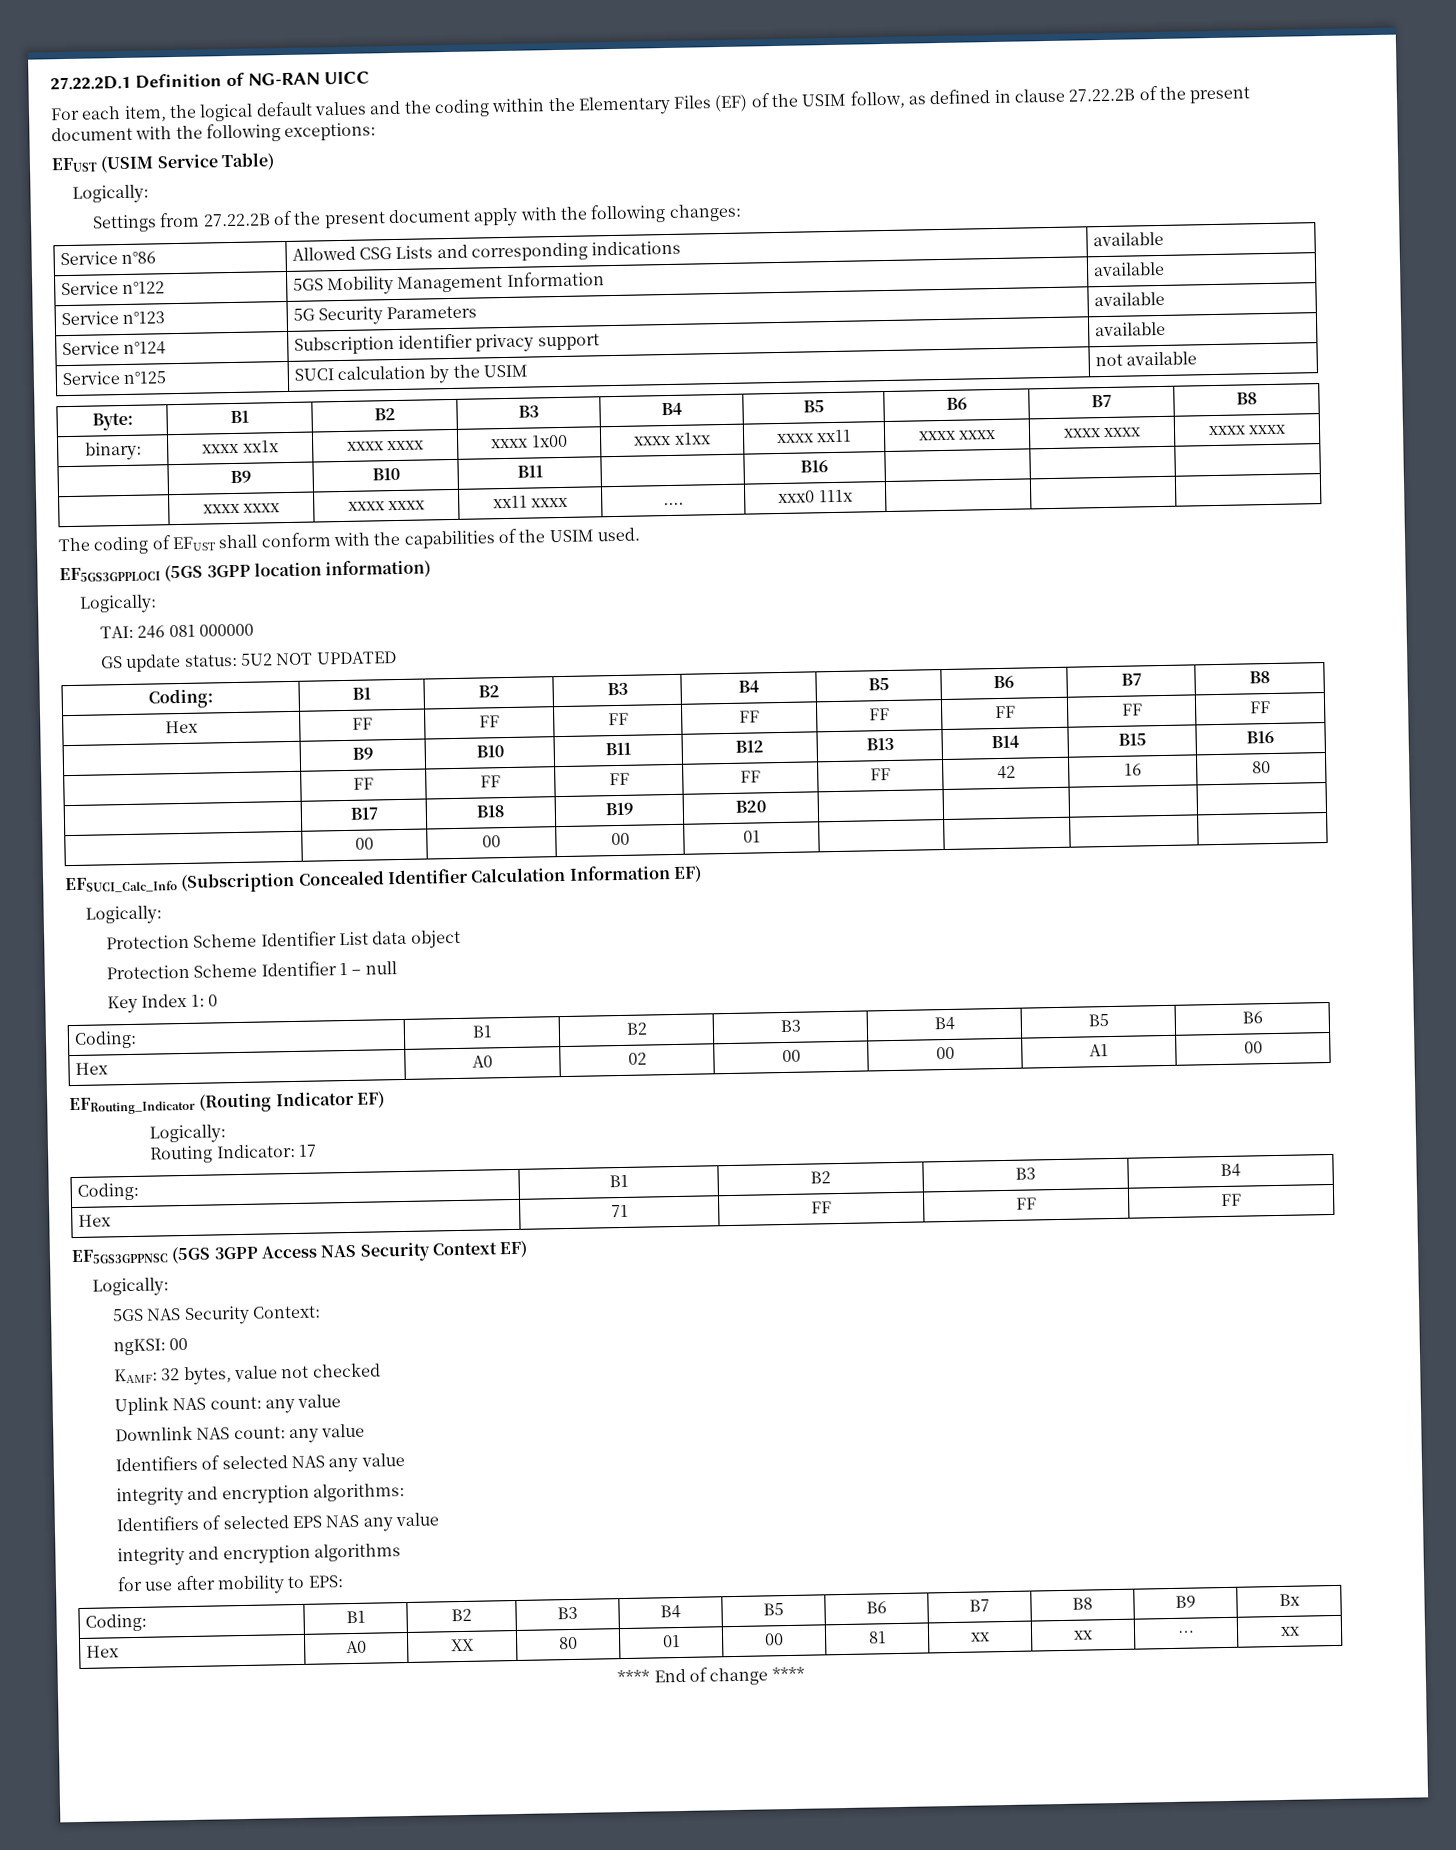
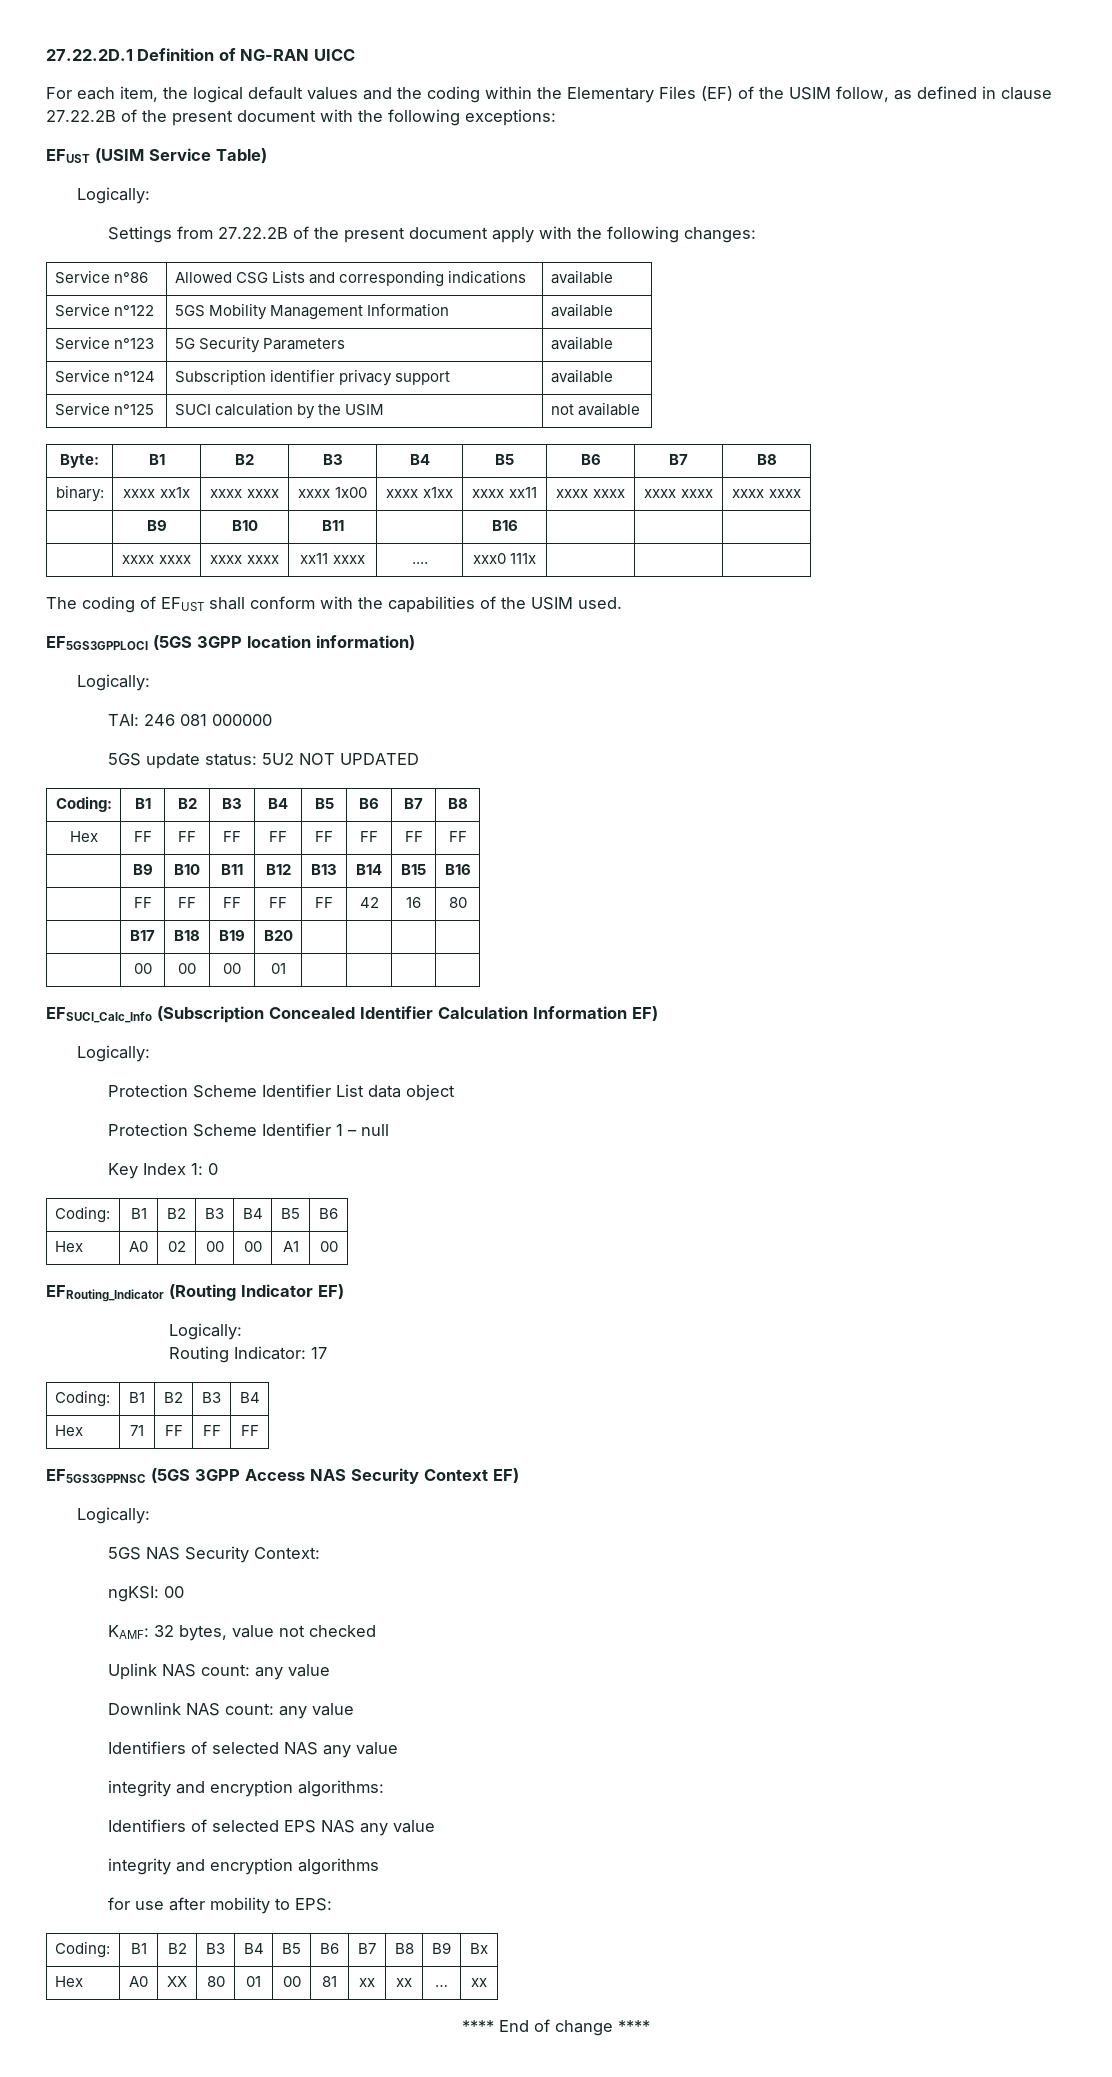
- GS update status: 5U2 NOT UPDATED
+ 5GS update status: 5U2 NOT UPDATED

